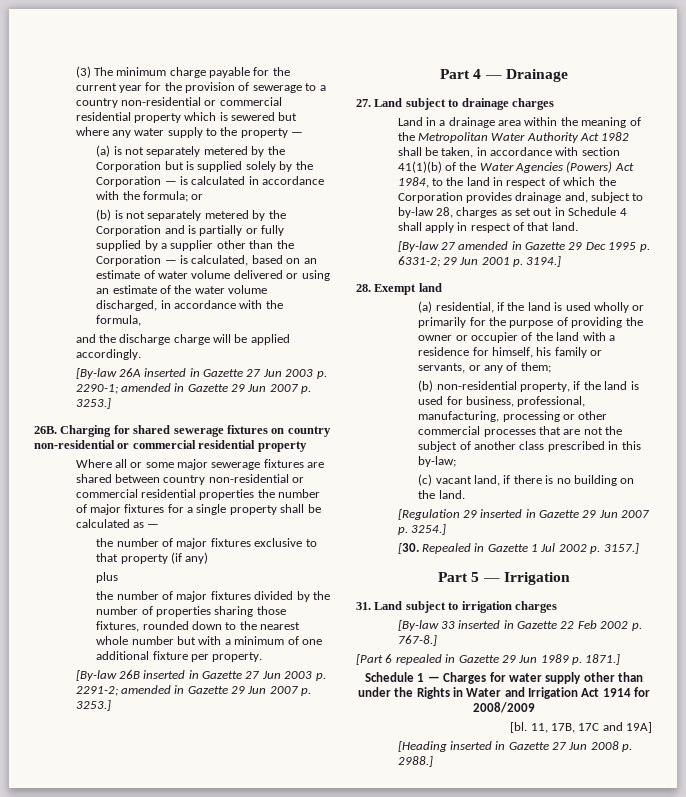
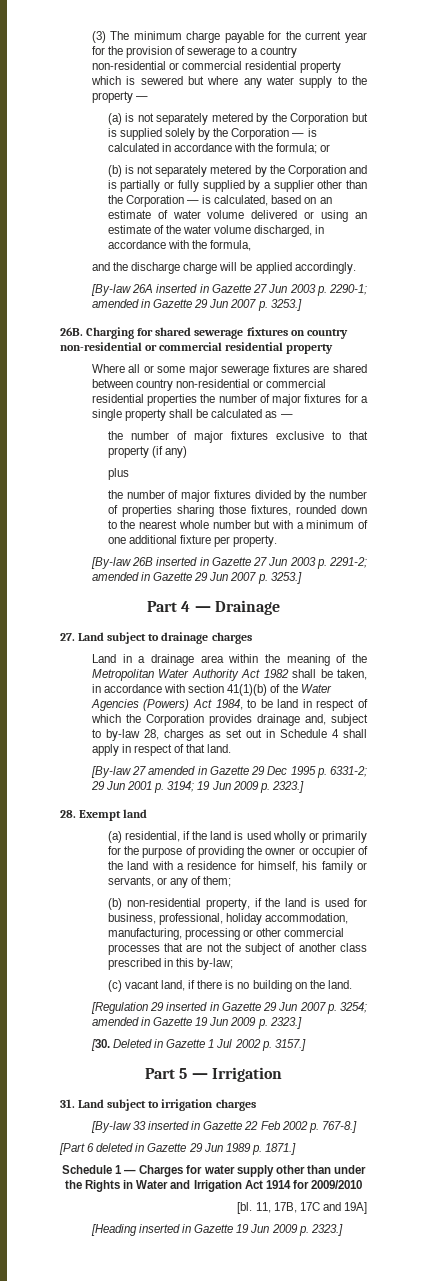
- Land in a drainage area within the meaning of the Metropolitan Water Authority Act 1982 shall be taken, in accordance with section 41(1)(b) of the Water Agencies (Powers) Act 1984, to the land in respect of which the Corporation provides drainage and, subject to by-law 28, charges as set out in Schedule 4 shall apply in respect of that land.
+ Land in a drainage area within the meaning of the Metropolitan Water Authority Act 1982 shall be taken, in accordance with section 41(1)(b) of the Water Agencies (Powers) Act 1984, to be land in respect of which the Corporation provides drainage and, subject to by-law 28, charges as set out in Schedule 4 shall apply in respect of that land.
- [By-law 27 amended in Gazette 29 Dec 1995 p. 6331-2; 29 Jun 2001 p. 3194.]
+ [By-law 27 amended in Gazette 29 Dec 1995 p. 6331-2; 29 Jun 2001 p. 3194; 19 Jun 2009 p. 2323.]
- (b) non-residential property, if the land is used for business, professional, manufacturing, processing or other commercial processes that are not the subject of another class prescribed in this by-law;
+ (b) non-residential property, if the land is used for business, professional, holiday accommodation, manufacturing, processing or other commercial processes that are not the subject of another class prescribed in this by-law;
- [Regulation 29 inserted in Gazette 29 Jun 2007 p. 3254.]
+ [Regulation 29 inserted in Gazette 29 Jun 2007 p. 3254; amended in Gazette 19 Jun 2009 p. 2323.]
- [30. Repealed in Gazette 1 Jul 2002 p. 3157.]
+ [30. Deleted in Gazette 1 Jul 2002 p. 3157.]
- [Part 6 repealed in Gazette 29 Jun 1989 p. 1871.]
+ [Part 6 deleted in Gazette 29 Jun 1989 p. 1871.]
- Schedule 1 — Charges for water supply other than under the Rights in Water and Irrigation Act 1914 for 2008/2009
+ Schedule 1 — Charges for water supply other than under the Rights in Water and Irrigation Act 1914 for 2009/2010
- [Heading inserted in Gazette 27 Jun 2008 p. 2988.]
+ [Heading inserted in Gazette 19 Jun 2009 p. 2323.]

